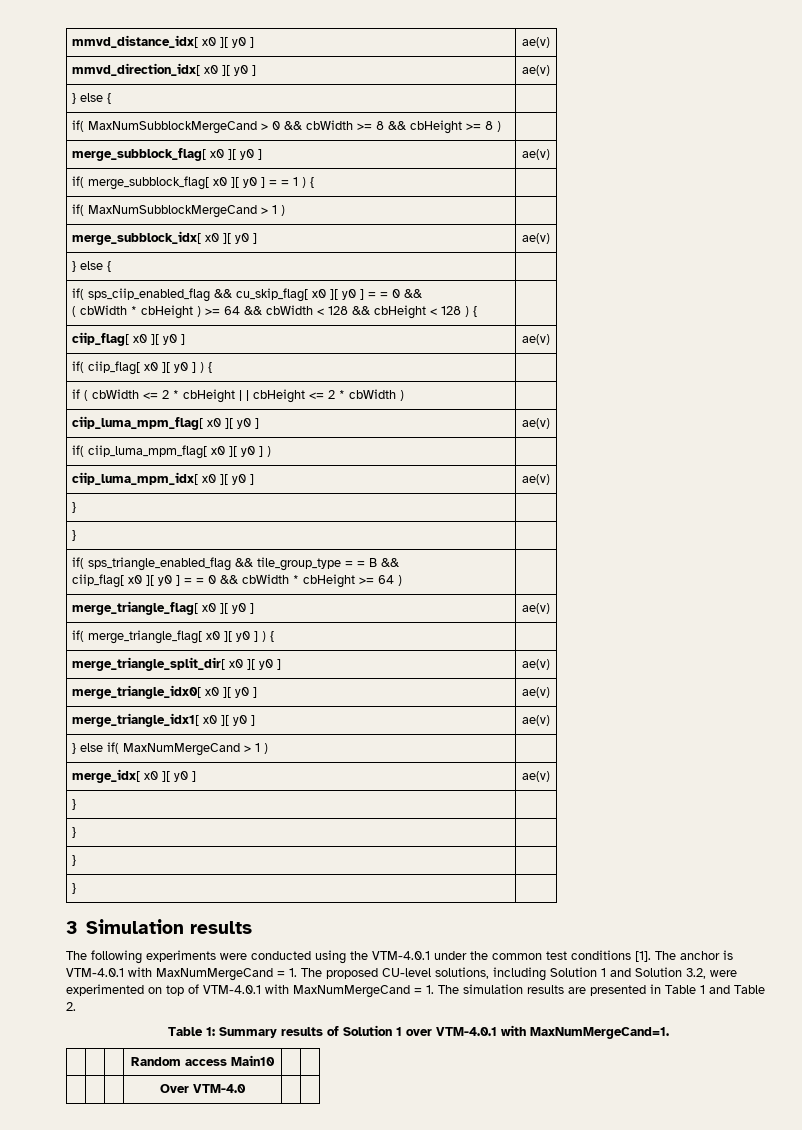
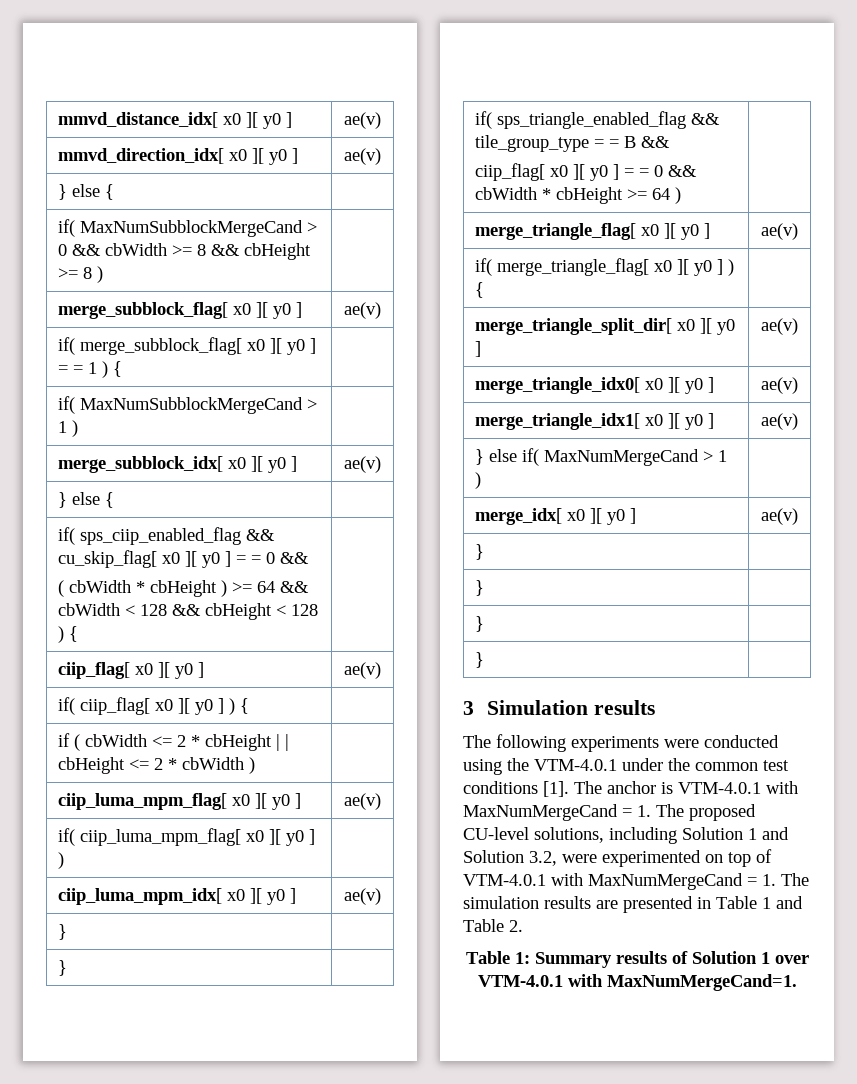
- | | | Random access Main10 | |
- | | | Over VTM-4.0 | |

